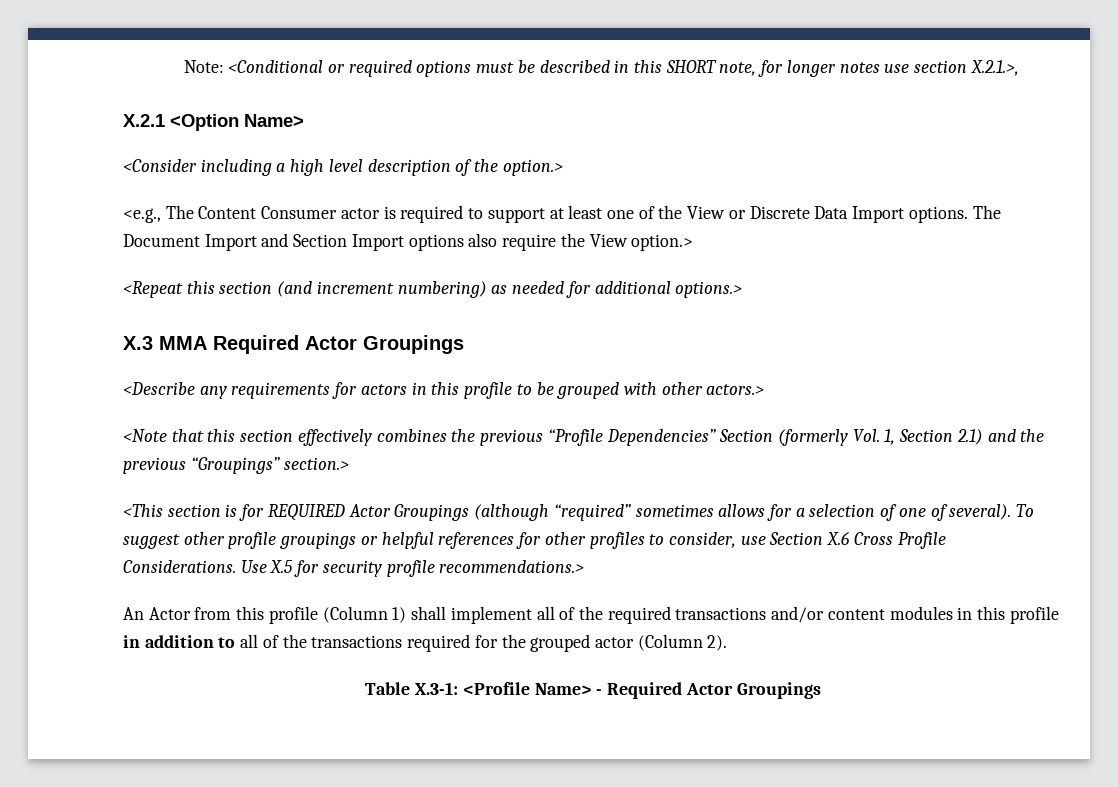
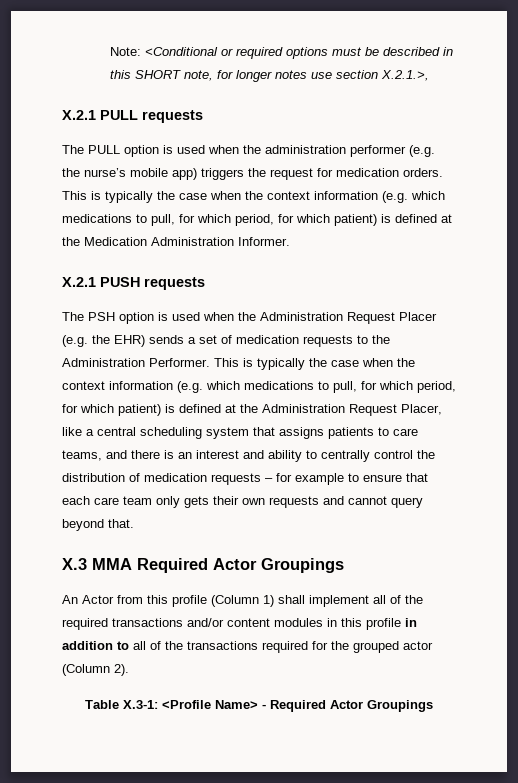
- X.2.1 <Option Name>
- <Consider including a high level description of the option.>
- <e.g., The Content Consumer actor is required to support at least one of the View or Discrete Data Import options. The Document Import and Section Import options also require the View option.>
- <Repeat this section (and increment numbering) as needed for additional options.>
+ X.2.1 PULL requests
+ The PULL option is used when the administration performer (e.g. the nurse’s mobile app) triggers the request for medication orders. This is typically the case when the context information (e.g. which medications to pull, for which period, for which patient) is defined at the Medication Administration Informer.
+ X.2.1 PUSH requests
+ The PSH option is used when the Administration Request Placer (e.g. the EHR) sends a set of medication requests to the Administration Performer. This is typically the case when the context information (e.g. which medications to pull, for which period, for which patient) is defined at the Administration Request Placer, like a central scheduling system that assigns patients to care teams, and there is an interest and ability to centrally control the distribution of medication requests – for example to ensure that each care team only gets their own requests and cannot query beyond that.
- <Describe any requirements for actors in this profile to be grouped with other actors.>
- <Note that this section effectively combines the previous “Profile Dependencies” Section (formerly Vol. 1, Section 2.1) and the previous “Groupings” section.>
- <This section is for REQUIRED Actor Groupings (although “required” sometimes allows for a selection of one of several). To suggest other profile groupings or helpful references for other profiles to consider, use Section X.6 Cross Profile Considerations. Use X.5 for security profile recommendations.>

